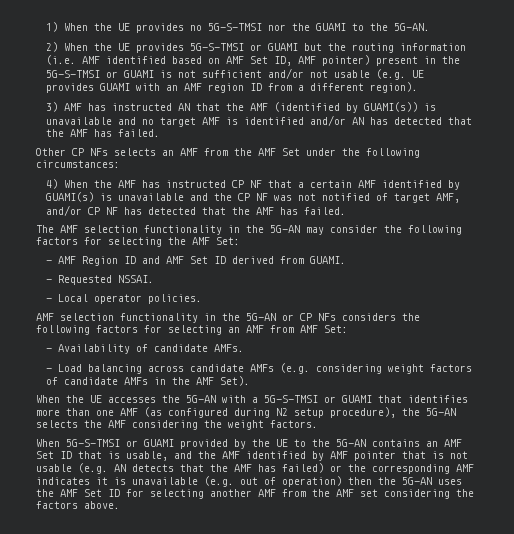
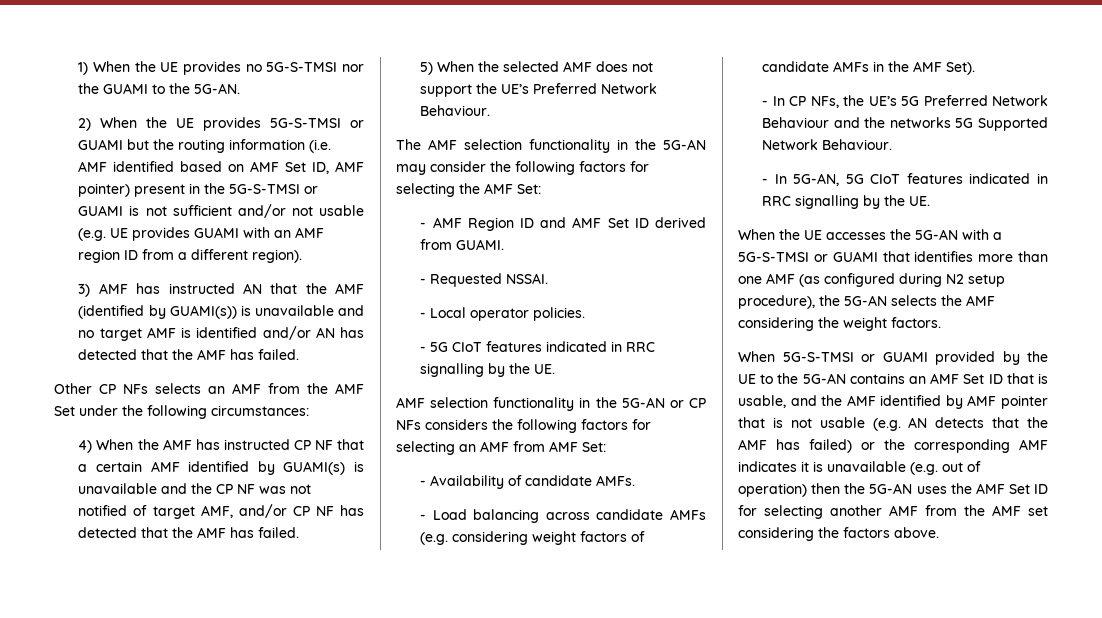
+ 5) When the selected AMF does not support the UE’s Preferred Network Behaviour.
+ - 5G CIoT features indicated in RRC signalling by the UE.
+ - In CP NFs, the UE’s 5G Preferred Network Behaviour and the networks 5G Supported Network Behaviour.
+ - In 5G-AN, 5G CIoT features indicated in RRC signalling by the UE.

